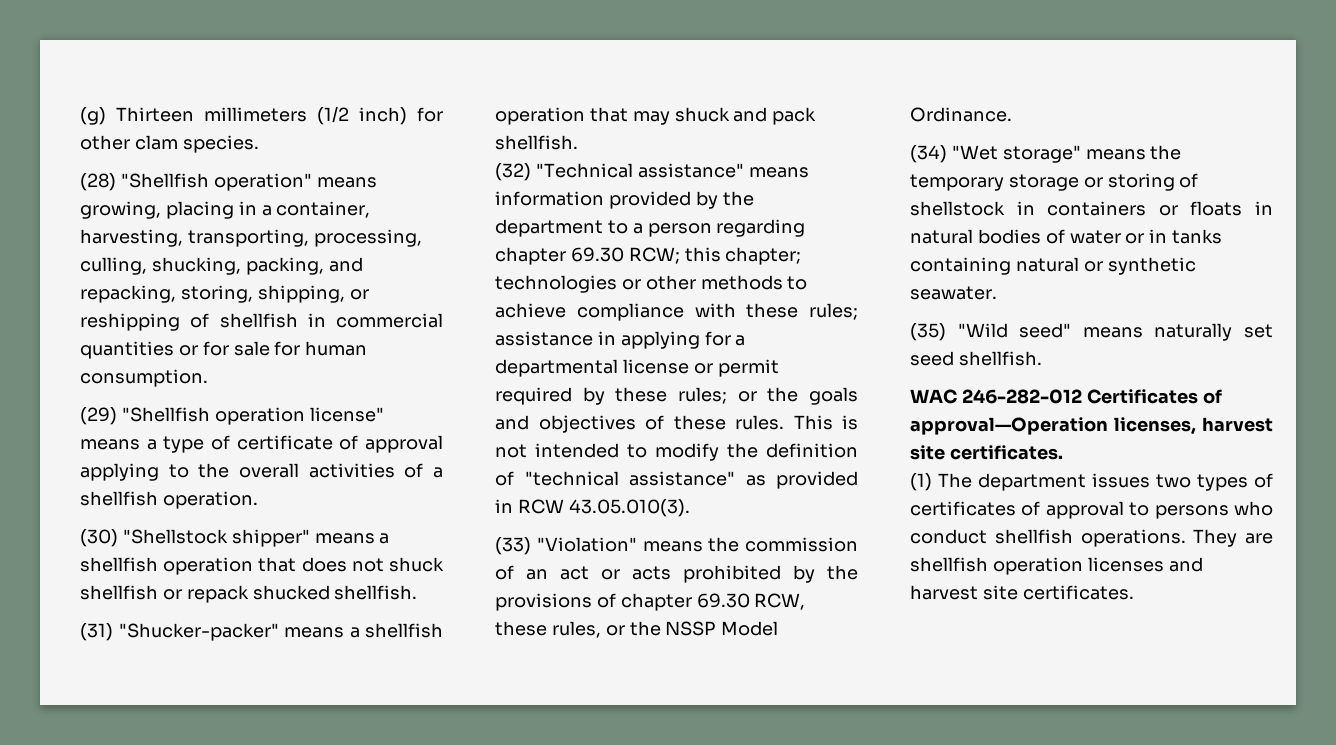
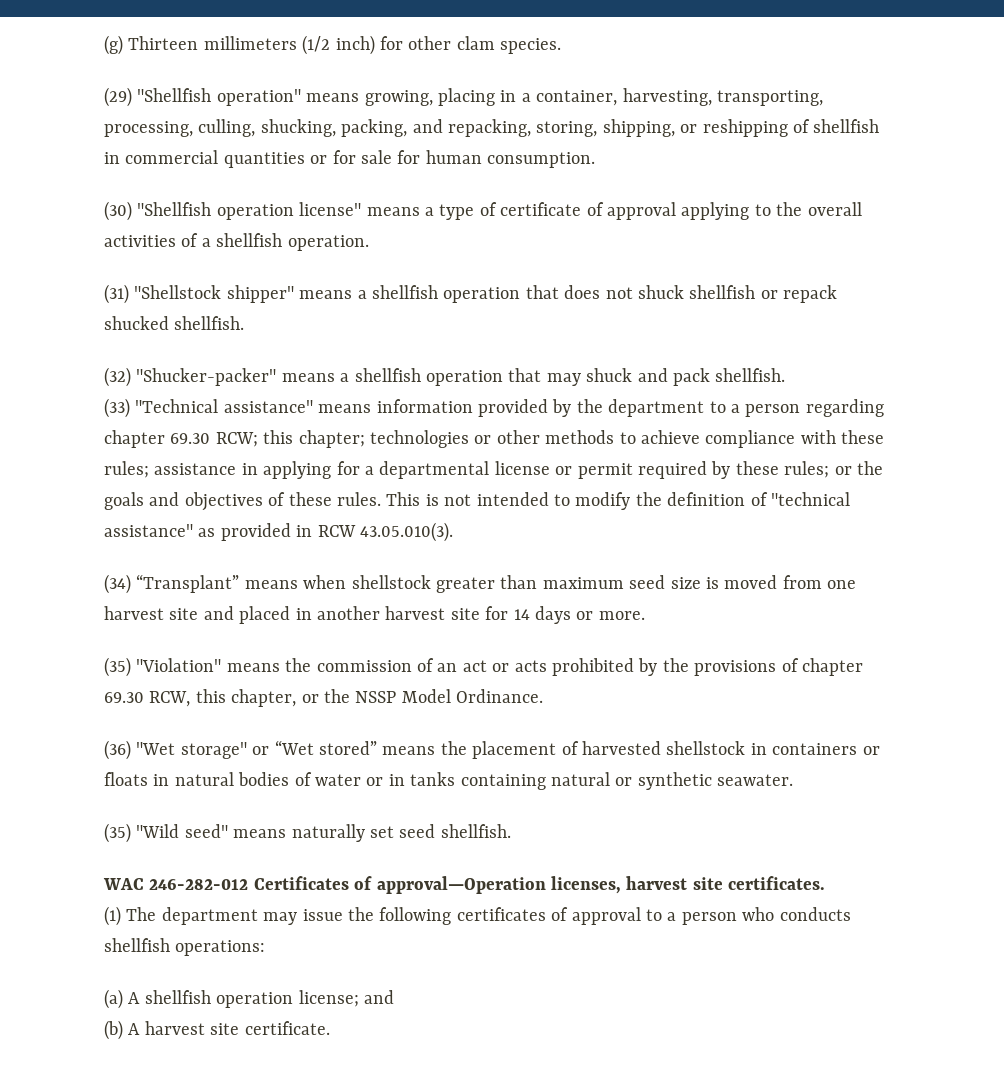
- (28) "Shellfish operation" means growing, placing in a container, harvesting, transporting, processing, culling, shucking, packing, and repacking, storing, shipping, or reshipping of shellfish in commercial quantities or for sale for human consumption.
+ (29) "Shellfish operation" means growing, placing in a container, harvesting, transporting, processing, culling, shucking, packing, and repacking, storing, shipping, or reshipping of shellfish in commercial quantities or for sale for human consumption.
- (29) "Shellfish operation license" means a type of certificate of approval applying to the overall activities of a shellfish operation.
+ (30) "Shellfish operation license" means a type of certificate of approval applying to the overall activities of a shellfish operation.
- (30) "Shellstock shipper" means a shellfish operation that does not shuck shellfish or repack shucked shellfish.
+ (31) "Shellstock shipper" means a shellfish operation that does not shuck shellfish or repack shucked shellfish.
- (31) "Shucker-packer" means a shellfish operation that may shuck and pack shellfish.
+ (32) "Shucker-packer" means a shellfish operation that may shuck and pack shellfish.
- (32) "Technical assistance" means information provided by the department to a person regarding chapter 69.30 RCW; this chapter; technologies or other methods to achieve compliance with these rules; assistance in applying for a departmental license or permit required by these rules; or the goals and objectives of these rules.
+ (33) "Technical assistance" means information provided by the department to a person regarding chapter 69.30 RCW; this chapter; technologies or other methods to achieve compliance with these rules; assistance in applying for a departmental license or permit required by these rules; or the goals and objectives of these rules.
- (33) "Violation" means the commission of an act or acts prohibited by the provisions of chapter 69.30 RCW, these rules, or the NSSP Model Ordinance.
+ (34) “Transplant” means when shellstock greater than maximum seed size is moved from one harvest site and placed in another harvest site for 14 days or more.
+ (35) "Violation" means the commission of an act or acts prohibited by the provisions of chapter 69.30 RCW, this chapter, or the NSSP Model Ordinance.
- (34) "Wet storage" means the temporary storage or storing of shellstock in containers or floats in natural bodies of water or in tanks containing natural or synthetic seawater.
+ (36) "Wet storage" or “Wet stored” means the placement of harvested shellstock in containers or floats in natural bodies of water or in tanks containing natural or synthetic seawater.
- (1) The department issues two types of certificates of approval to persons who conduct shellfish operations. They are shellfish operation licenses and harvest site certificates.
+ (1) The department may issue the following certificates of approval to a person who conducts shellfish operations:
+ (a) A shellfish operation license; and
+ (b) A harvest site certificate.

